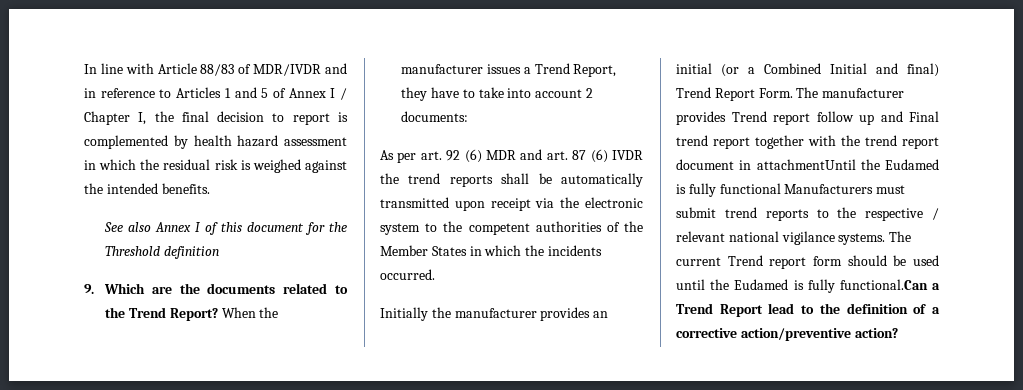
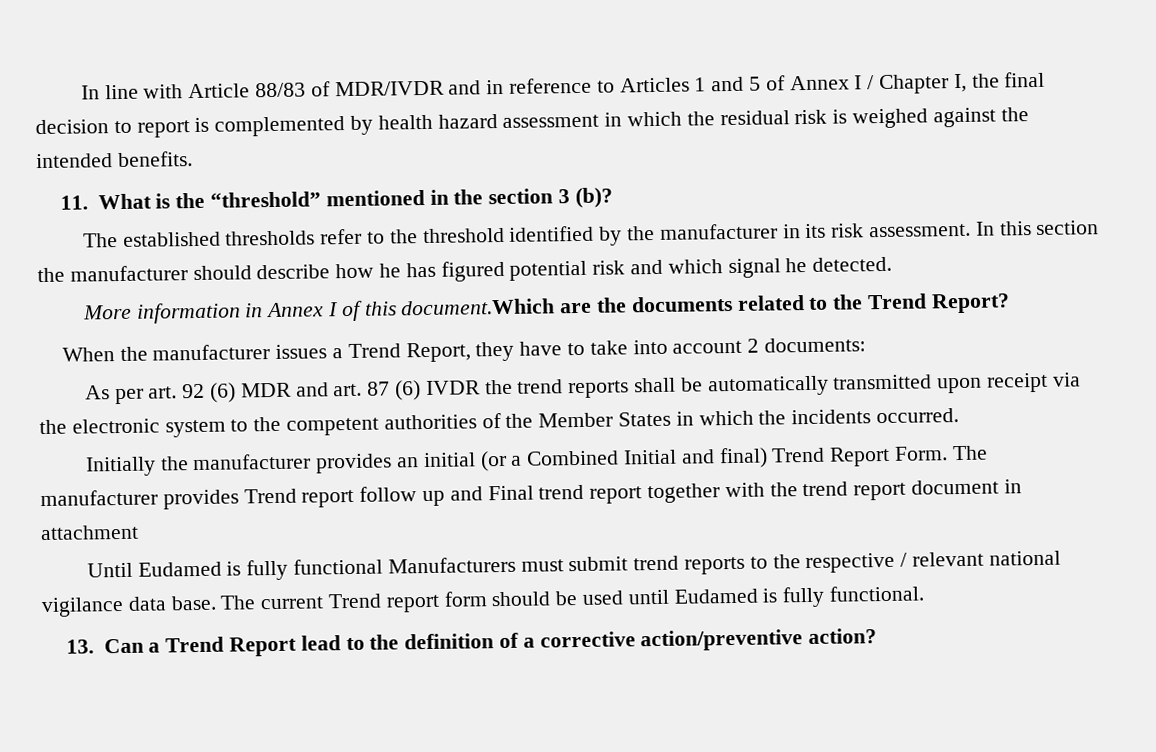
- See also Annex I of this document for the Threshold definition
- 9. Which are the documents related to the Trend Report? When the manufacturer issues a Trend Report, they have to take into account 2 documents:
+ 11. What is the “threshold” mentioned in the section 3 (b)?
+ The established thresholds refer to the threshold identified by the manufacturer in its risk assessment. In this section the manufacturer should describe how he has figured potential risk and which signal he detected.
+ More information in Annex I of this document.Which are the documents related to the Trend Report?
+ When the manufacturer issues a Trend Report, they have to take into account 2 documents:
- The manufacturer provides Trend report follow up and Final trend report together with the trend report document in attachmentUntil the Eudamed is fully functional Manufacturers must submit trend reports to the respective / relevant national vigilance systems.
+ The manufacturer provides Trend report follow up and Final trend report together with the trend report document in attachment
+ Until Eudamed is fully functional Manufacturers must submit trend reports to the respective / relevant national vigilance data base.
- The current Trend report form should be used until the Eudamed is fully functional.Can a Trend Report lead to the definition of a corrective action/preventive action?
+ The current Trend report form should be used until Eudamed is fully functional.
+ 13. Can a Trend Report lead to the definition of a corrective action/preventive action?

